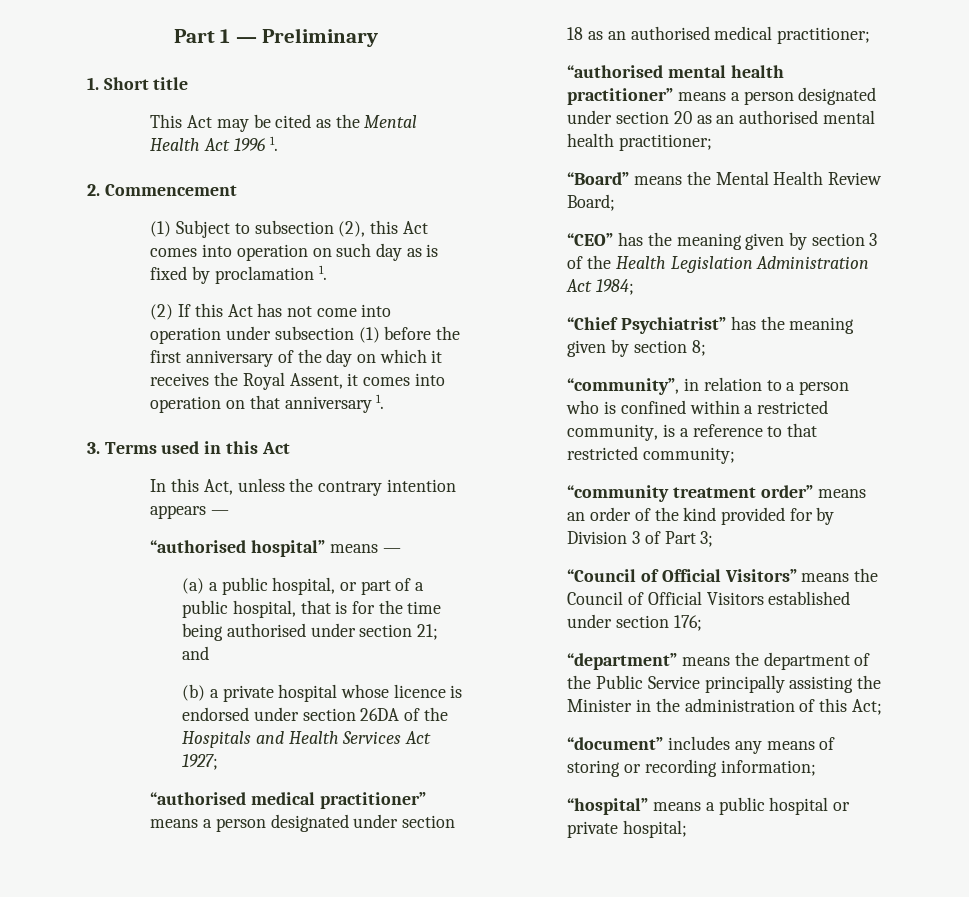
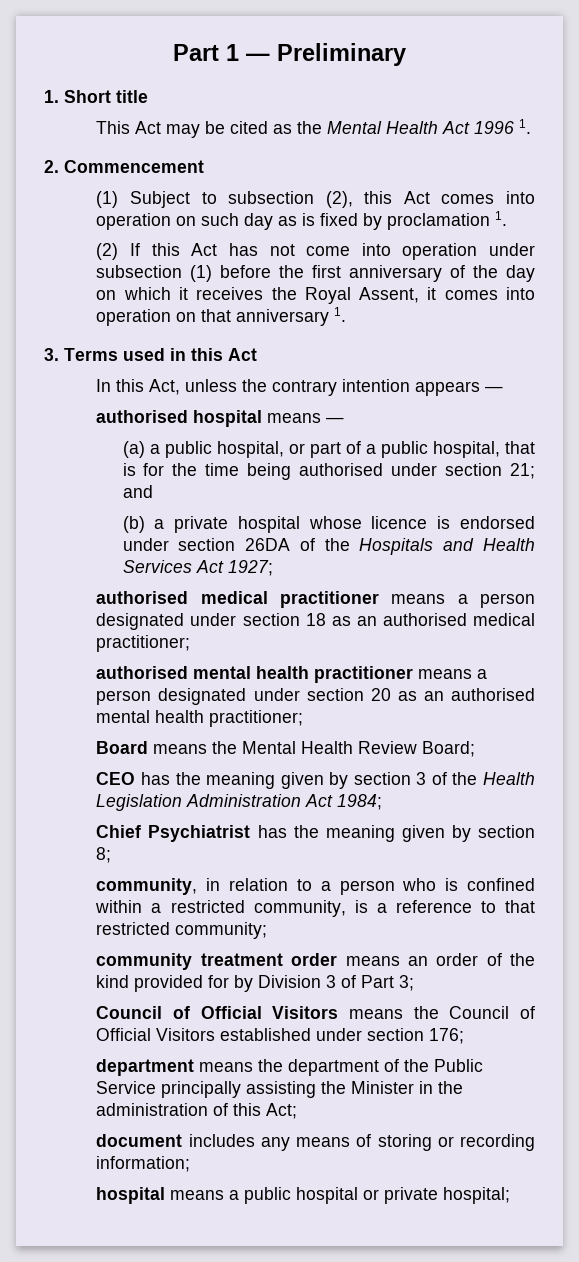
- “authorised hospital” means —
+ authorised hospital means —
- “authorised medical practitioner” means a person designated under section 18 as an authorised medical practitioner;
+ authorised medical practitioner means a person designated under section 18 as an authorised medical practitioner;
- “authorised mental health practitioner” means a person designated under section 20 as an authorised mental health practitioner;
+ authorised mental health practitioner means a person designated under section 20 as an authorised mental health practitioner;
- “Board” means the Mental Health Review Board;
+ Board means the Mental Health Review Board;
- “CEO” has the meaning given by section 3 of the Health Legislation Administration Act 1984;
+ CEO has the meaning given by section 3 of the Health Legislation Administration Act 1984;
- “Chief Psychiatrist” has the meaning given by section 8;
+ Chief Psychiatrist has the meaning given by section 8;
- “community”, in relation to a person who is confined within a restricted community, is a reference to that restricted community;
+ community, in relation to a person who is confined within a restricted community, is a reference to that restricted community;
- “community treatment order” means an order of the kind provided for by Division 3 of Part 3;
+ community treatment order means an order of the kind provided for by Division 3 of Part 3;
- “Council of Official Visitors” means the Council of Official Visitors established under section 176;
+ Council of Official Visitors means the Council of Official Visitors established under section 176;
- “department” means the department of the Public Service principally assisting the Minister in the administration of this Act;
+ department means the department of the Public Service principally assisting the Minister in the administration of this Act;
- “document” includes any means of storing or recording information;
+ document includes any means of storing or recording information;
- “hospital” means a public hospital or private hospital;
+ hospital means a public hospital or private hospital;

